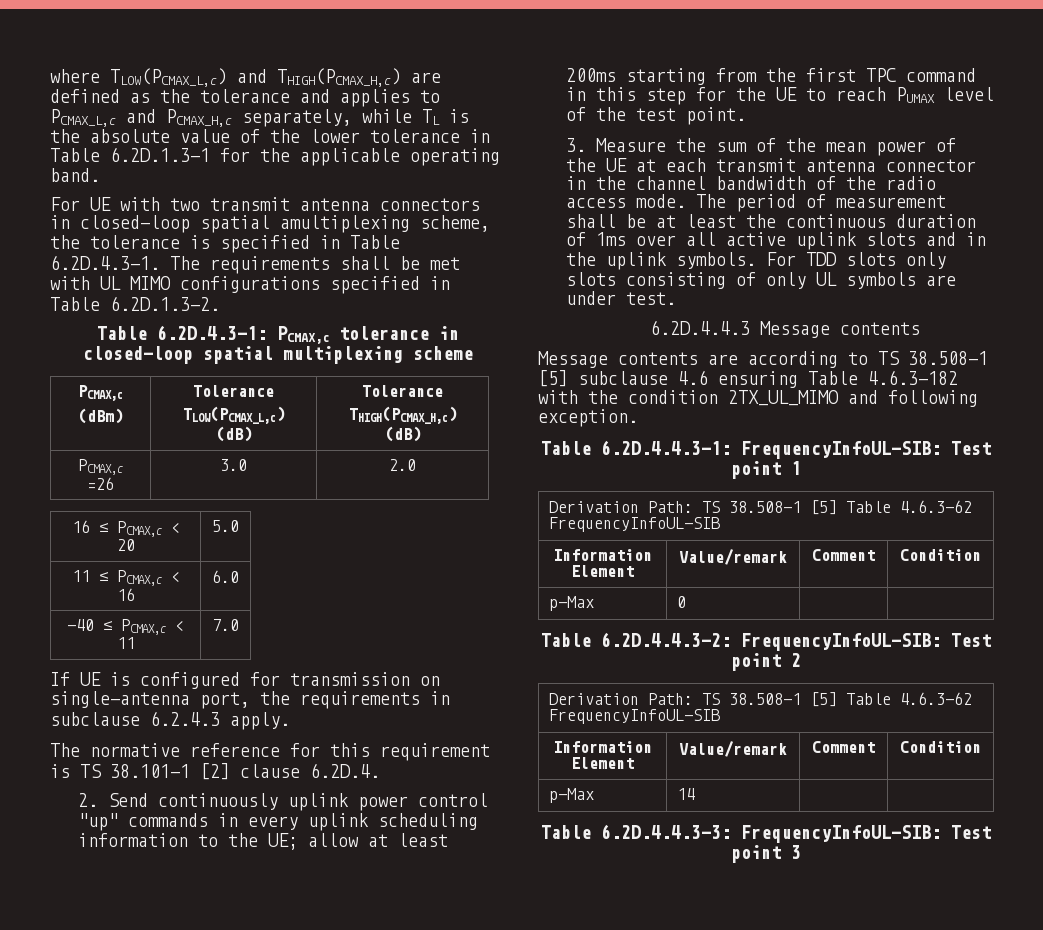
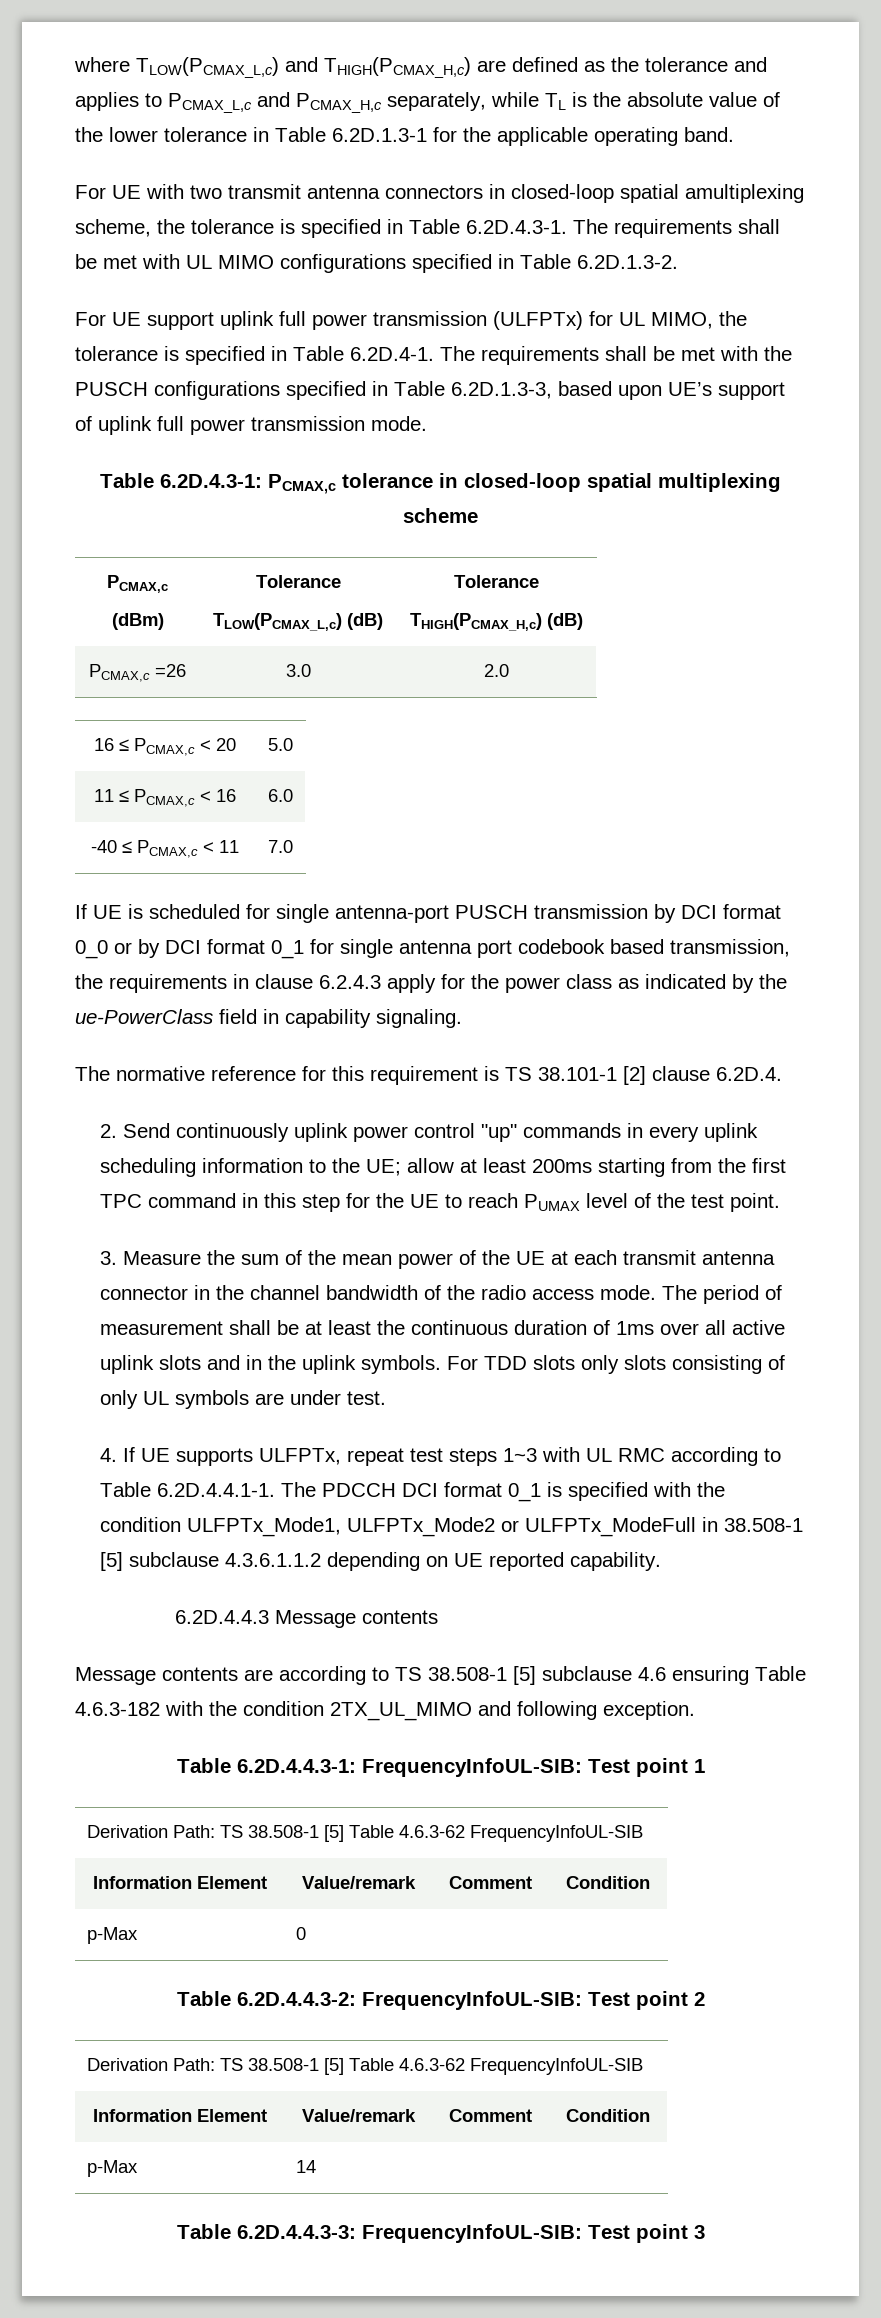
+ For UE support uplink full power transmission (ULFPTx) for UL MIMO, the tolerance is specified in Table 6.2D.4-1. The requirements shall be met with the PUSCH configurations specified in Table 6.2D.1.3-3, based upon UE’s support of uplink full power transmission mode.
- If UE is configured for transmission on single-antenna port, the requirements in subclause 6.2.4.3 apply.
+ If UE is scheduled for single antenna-port PUSCH transmission by DCI format 0_0 or by DCI format 0_1 for single antenna port codebook based transmission, the requirements in clause 6.2.4.3 apply for the power class as indicated by the ue-PowerClass field in capability signaling.
+ 4. If UE supports ULFPTx, repeat test steps 1~3 with UL RMC according to Table 6.2D.4.4.1-1. The PDCCH DCI format 0_1 is specified with the condition ULFPTx_Mode1, ULFPTx_Mode2 or ULFPTx_ModeFull in 38.508-1 [5] subclause 4.3.6.1.1.2 depending on UE reported capability.

